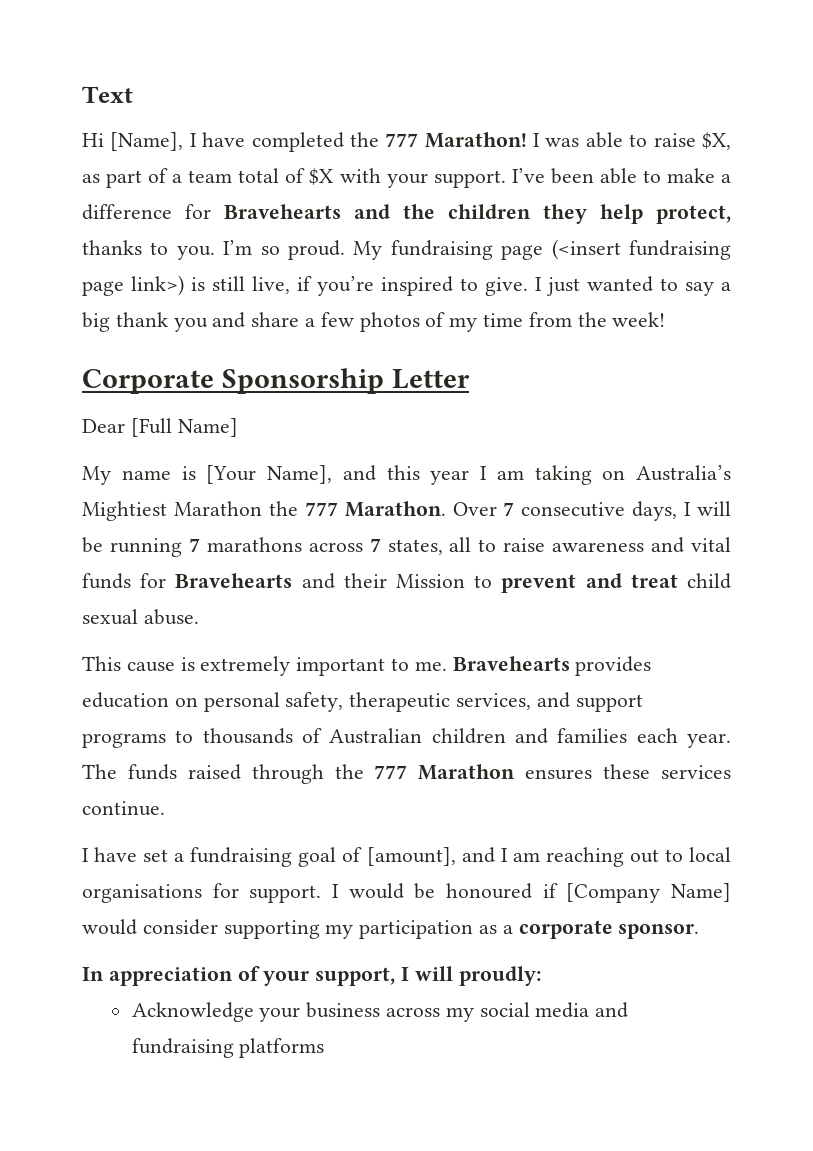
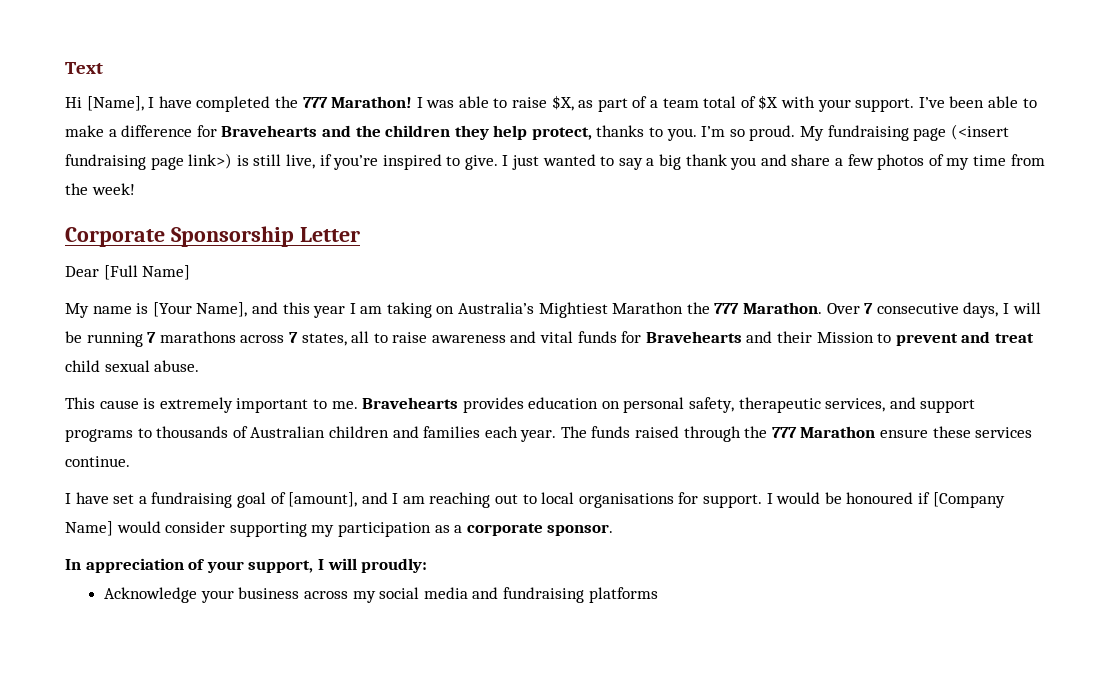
- The funds raised through the 777 Marathon ensures these services continue.
+ The funds raised through the 777 Marathon ensure these services continue.

